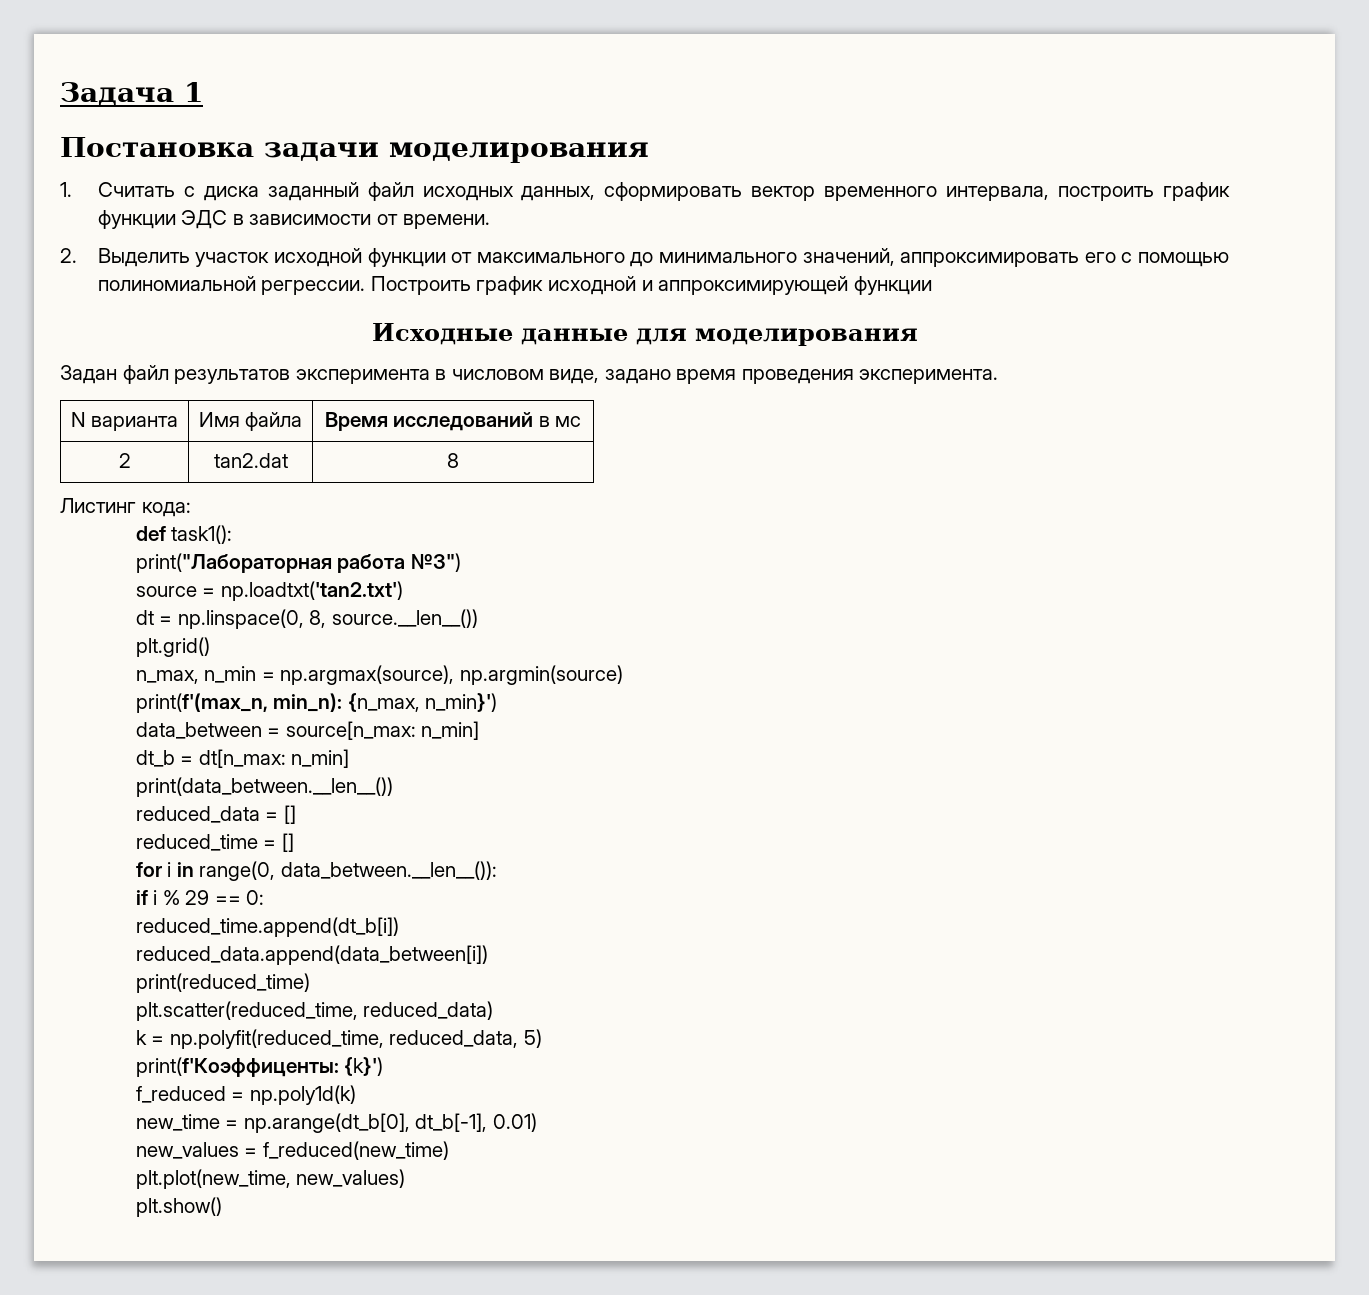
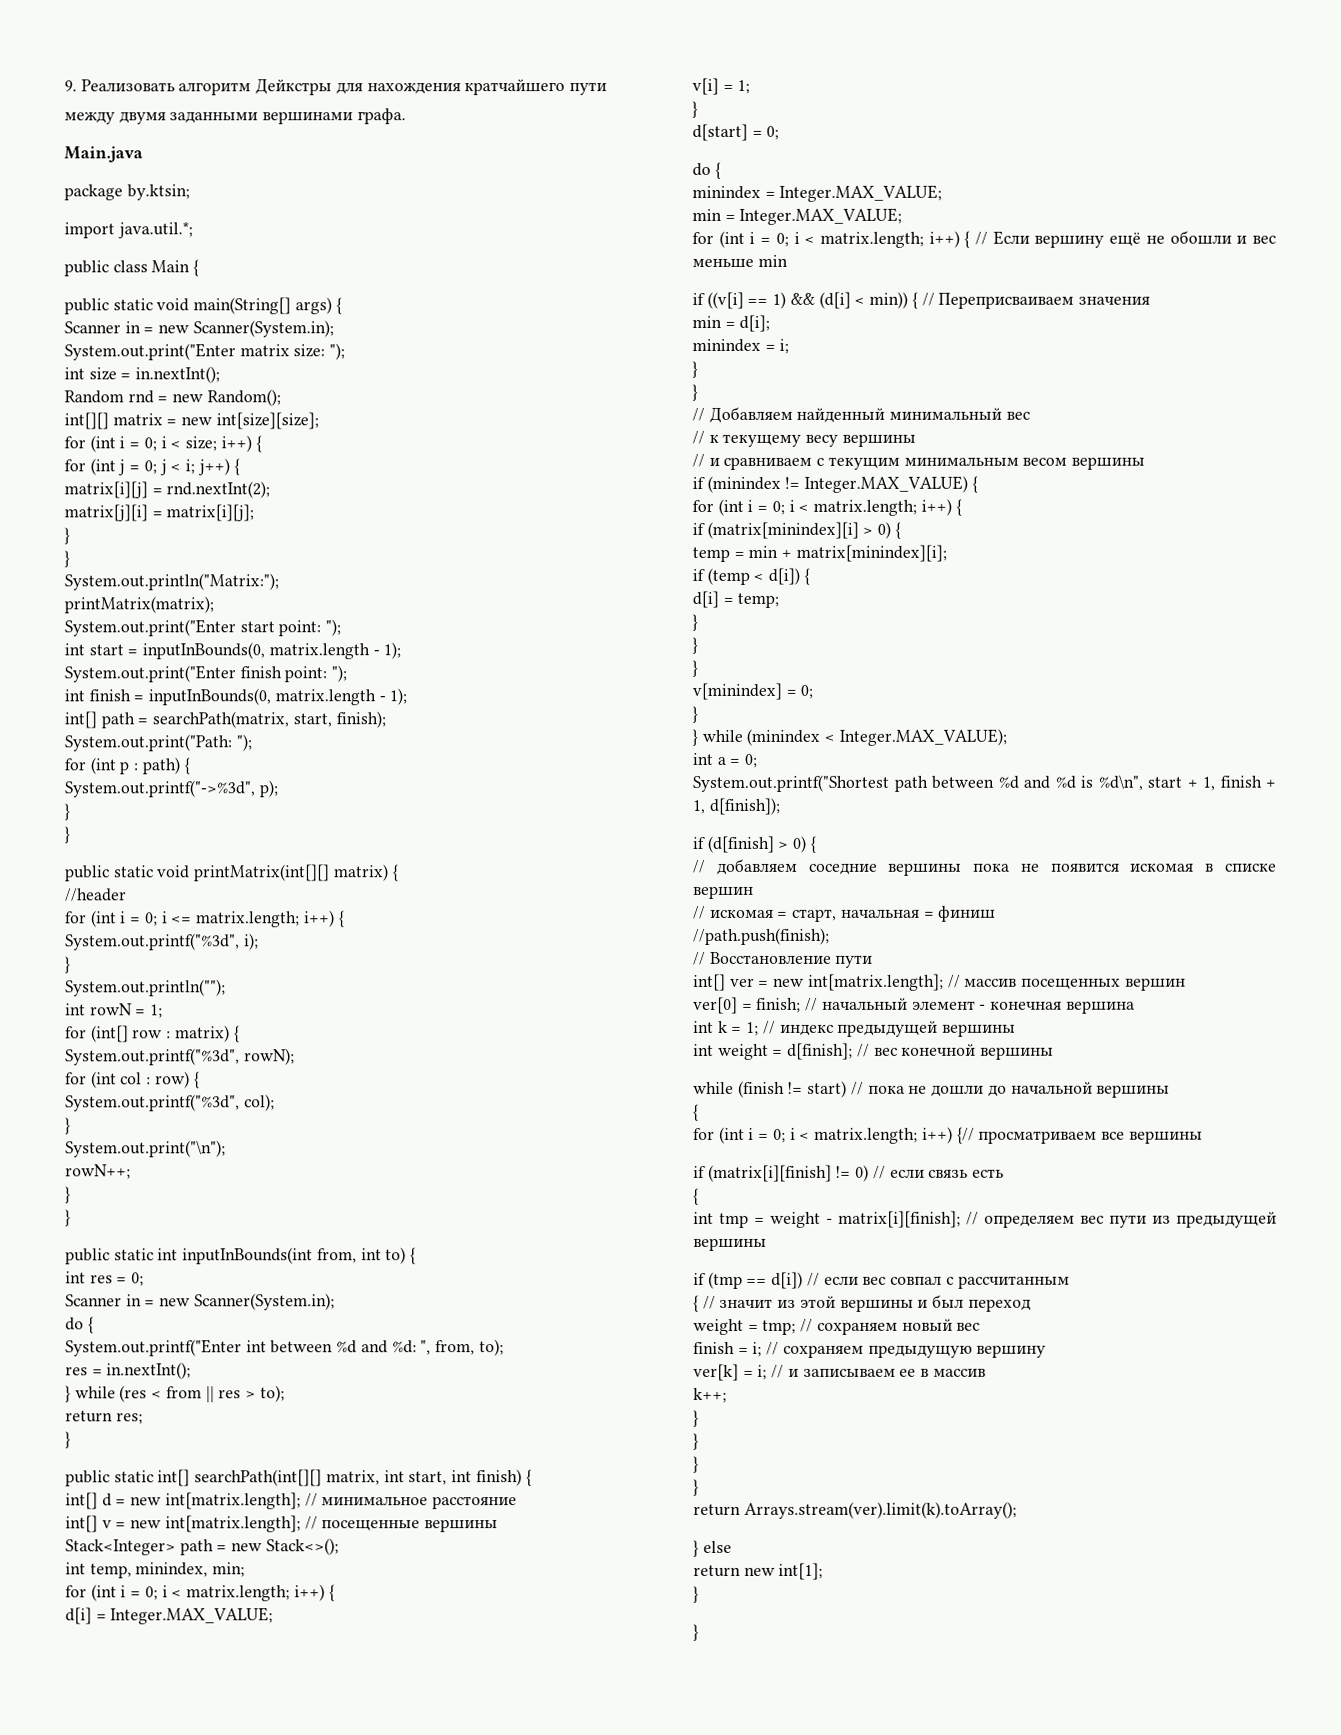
- Задача 1
- Постановка задачи моделирования
- 1. Считать с диска заданный файл исходных данных, сформировать вектор временного интервала, построить график функции ЭДС в зависимости от времени.
- 2. Выделить участок исходной функции от максимального до минимального значений, аппроксимировать его с помощью полиномиальной регрессии. Построить график исходной и аппроксимирующей функции
- Исходные данные для моделирования
- Задан файл результатов эксперимента в числовом виде, задано время проведения эксперимента.
- N варианта | Имя файла | Время исследований в мс
- 2 | tan2.dat | 8
- Листинг кода:
- def task1():
- print("Лабораторная работа №3")
- source = np.loadtxt('tan2.txt')
- dt = np.linspace(0, 8, source.__len__())
- plt.grid()
- n_max, n_min = np.argmax(source), np.argmin(source)
- print(f'(max_n, min_n): {n_max, n_min}')
- data_between = source[n_max: n_min]
- dt_b = dt[n_max: n_min]
- print(data_between.__len__())
- reduced_data = []
- reduced_time = []
- for i in range(0, data_between.__len__()):
- if i % 29 == 0:
- reduced_time.append(dt_b[i])
- reduced_data.append(data_between[i])
- print(reduced_time)
- plt.scatter(reduced_time, reduced_data)
- k = np.polyfit(reduced_time, reduced_data, 5)
- print(f'Коэффиценты: {k}')
- f_reduced = np.poly1d(k)
- new_time = np.arange(dt_b[0], dt_b[-1], 0.01)
- new_values = f_reduced(new_time)
- plt.plot(new_time, new_values)
- plt.show()
+ 9. Реализовать алгоритм Дейкстры для нахождения кратчайшего пути
+ между двумя заданными вершинами графа.
+ Main.java
+ package by.ktsin;
+ import java.util.*;
+ public class Main {
+ public static void main(String[] args) {
+ Scanner in = new Scanner(System.in);
+ System.out.print("Enter matrix size: ");
+ int size = in.nextInt();
+ Random rnd = new Random();
+ int[][] matrix = new int[size][size];
+ for (int i = 0; i < size; i++) {
+ for (int j = 0; j < i; j++) {
+ matrix[i][j] = rnd.nextInt(2);
+ matrix[j][i] = matrix[i][j];
+ }
+ }
+ System.out.println("Matrix:");
+ printMatrix(matrix);
+ System.out.print("Enter start point: ");
+ int start = inputInBounds(0, matrix.length - 1);
+ System.out.print("Enter finish point: ");
+ int finish = inputInBounds(0, matrix.length - 1);
+ int[] path = searchPath(matrix, start, finish);
+ System.out.print("Path: ");
+ for (int p : path) {
+ System.out.printf("->%3d", p);
+ }
+ }
+ public static void printMatrix(int[][] matrix) {
+ //header
+ for (int i = 0; i <= matrix.length; i++) {
+ System.out.printf("%3d", i);
+ }
+ System.out.println("");
+ int rowN = 1;
+ for (int[] row : matrix) {
+ System.out.printf("%3d", rowN);
+ for (int col : row) {
+ System.out.printf("%3d", col);
+ }
+ System.out.print("\n");
+ rowN++;
+ }
+ }
+ public static int inputInBounds(int from, int to) {
+ int res = 0;
+ Scanner in = new Scanner(System.in);
+ do {
+ System.out.printf("Enter int between %d and %d: ", from, to);
+ res = in.nextInt();
+ } while (res < from || res > to);
+ return res;
+ }
+ public static int[] searchPath(int[][] matrix, int start, int finish) {
+ int[] d = new int[matrix.length]; // минимальное расстояние
+ int[] v = new int[matrix.length]; // посещенные вершины
+ Stack<Integer> path = new Stack<>();
+ int temp, minindex, min;
+ for (int i = 0; i < matrix.length; i++) {
+ d[i] = Integer.MAX_VALUE;
+ v[i] = 1;
+ }
+ d[start] = 0;
+ do {
+ minindex = Integer.MAX_VALUE;
+ min = Integer.MAX_VALUE;
+ for (int i = 0; i < matrix.length; i++) { // Если вершину ещё не обошли и вес меньше min
+ if ((v[i] == 1) && (d[i] < min)) { // Переприсваиваем значения
+ min = d[i];
+ minindex = i;
+ }
+ }
+ // Добавляем найденный минимальный вес
+ // к текущему весу вершины
+ // и сравниваем с текущим минимальным весом вершины
+ if (minindex != Integer.MAX_VALUE) {
+ for (int i = 0; i < matrix.length; i++) {
+ if (matrix[minindex][i] > 0) {
+ temp = min + matrix[minindex][i];
+ if (temp < d[i]) {
+ d[i] = temp;
+ }
+ }
+ }
+ v[minindex] = 0;
+ }
+ } while (minindex < Integer.MAX_VALUE);
+ int a = 0;
+ System.out.printf("Shortest path between %d and %d is %d\n", start + 1, finish + 1, d[finish]);
+ if (d[finish] > 0) {
+ // добавляем соседние вершины пока не появится искомая в списке вершин
+ // искомая = старт, начальная = финиш
+ //path.push(finish);
+ // Восстановление пути
+ int[] ver = new int[matrix.length]; // массив посещенных вершин
+ ver[0] = finish; // начальный элемент - конечная вершина
+ int k = 1; // индекс предыдущей вершины
+ int weight = d[finish]; // вес конечной вершины
+ while (finish != start) // пока не дошли до начальной вершины
+ {
+ for (int i = 0; i < matrix.length; i++) {// просматриваем все вершины
+ if (matrix[i][finish] != 0) // если связь есть
+ {
+ int tmp = weight - matrix[i][finish]; // определяем вес пути из предыдущей вершины
+ if (tmp == d[i]) // если вес совпал с рассчитанным
+ { // значит из этой вершины и был переход
+ weight = tmp; // сохраняем новый вес
+ finish = i; // сохраняем предыдущую вершину
+ ver[k] = i; // и записываем ее в массив
+ k++;
+ }
+ }
+ }
+ }
+ return Arrays.stream(ver).limit(k).toArray();
+ } else
+ return new int[1];
+ }
+ }

